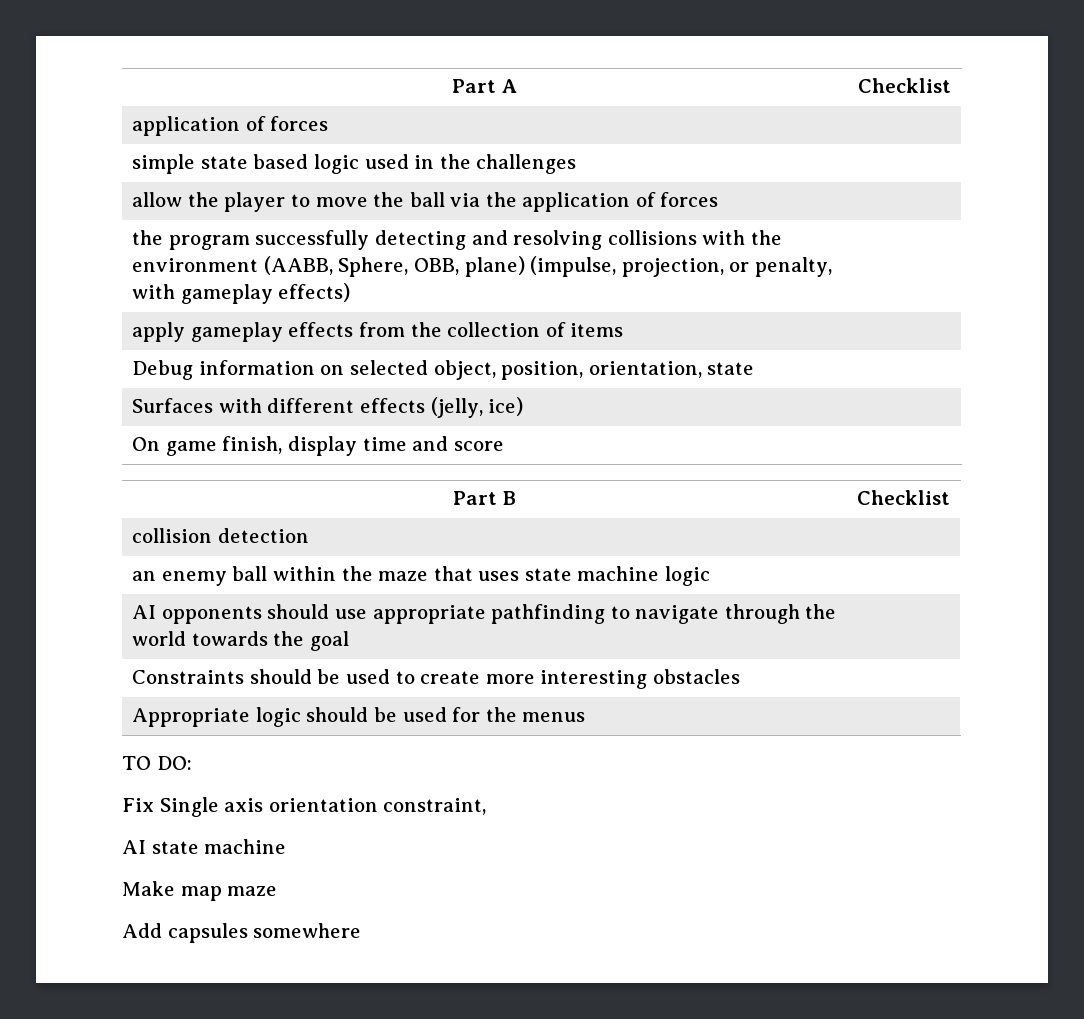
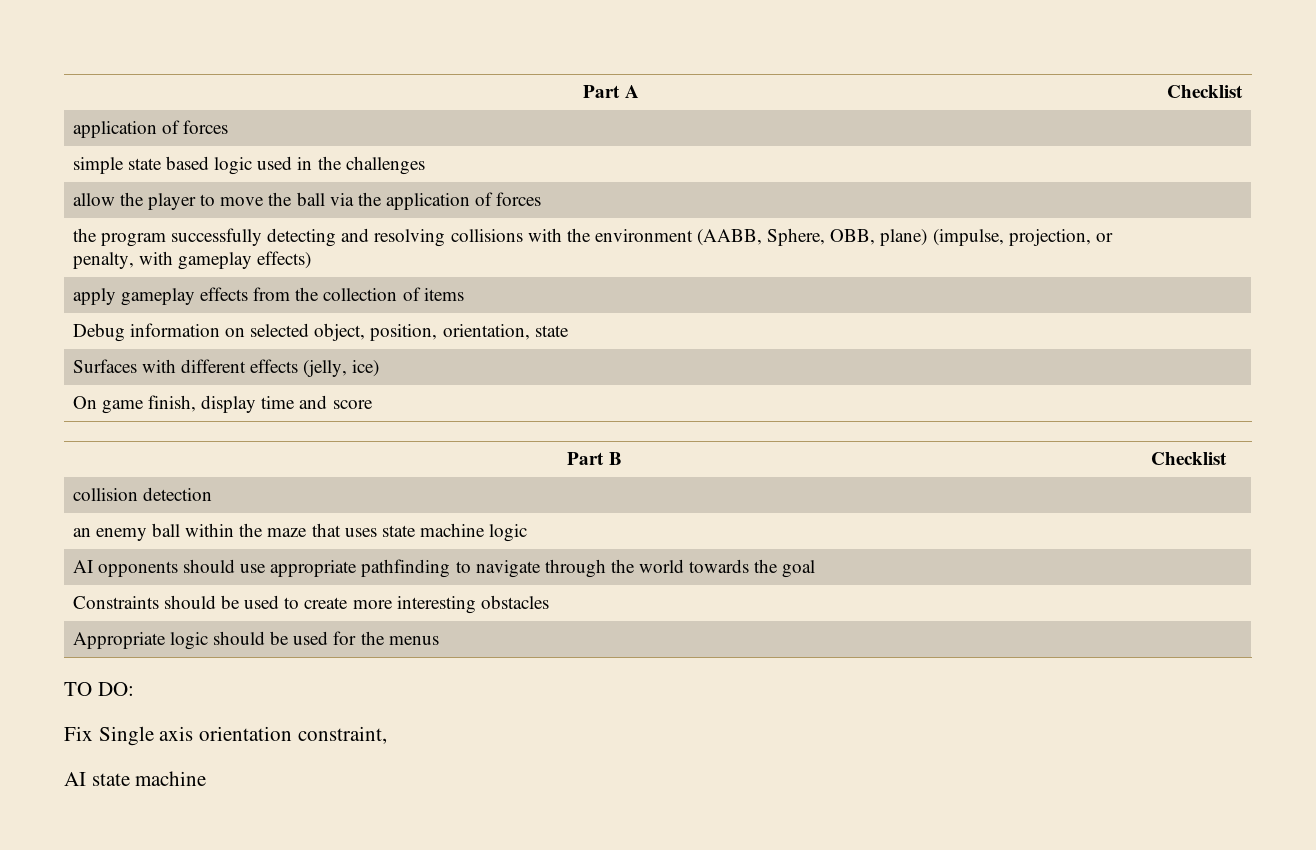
- Make map maze
- Add capsules somewhere

